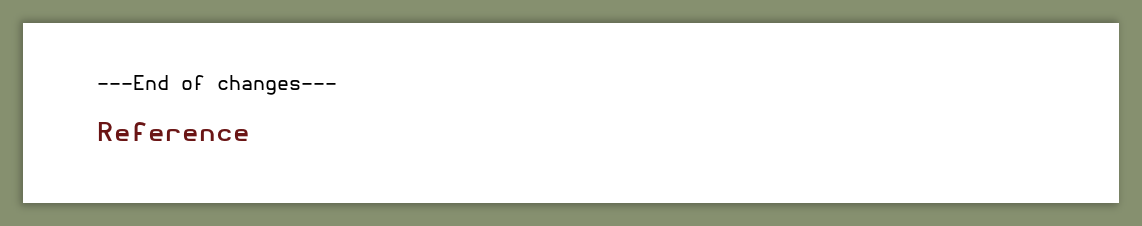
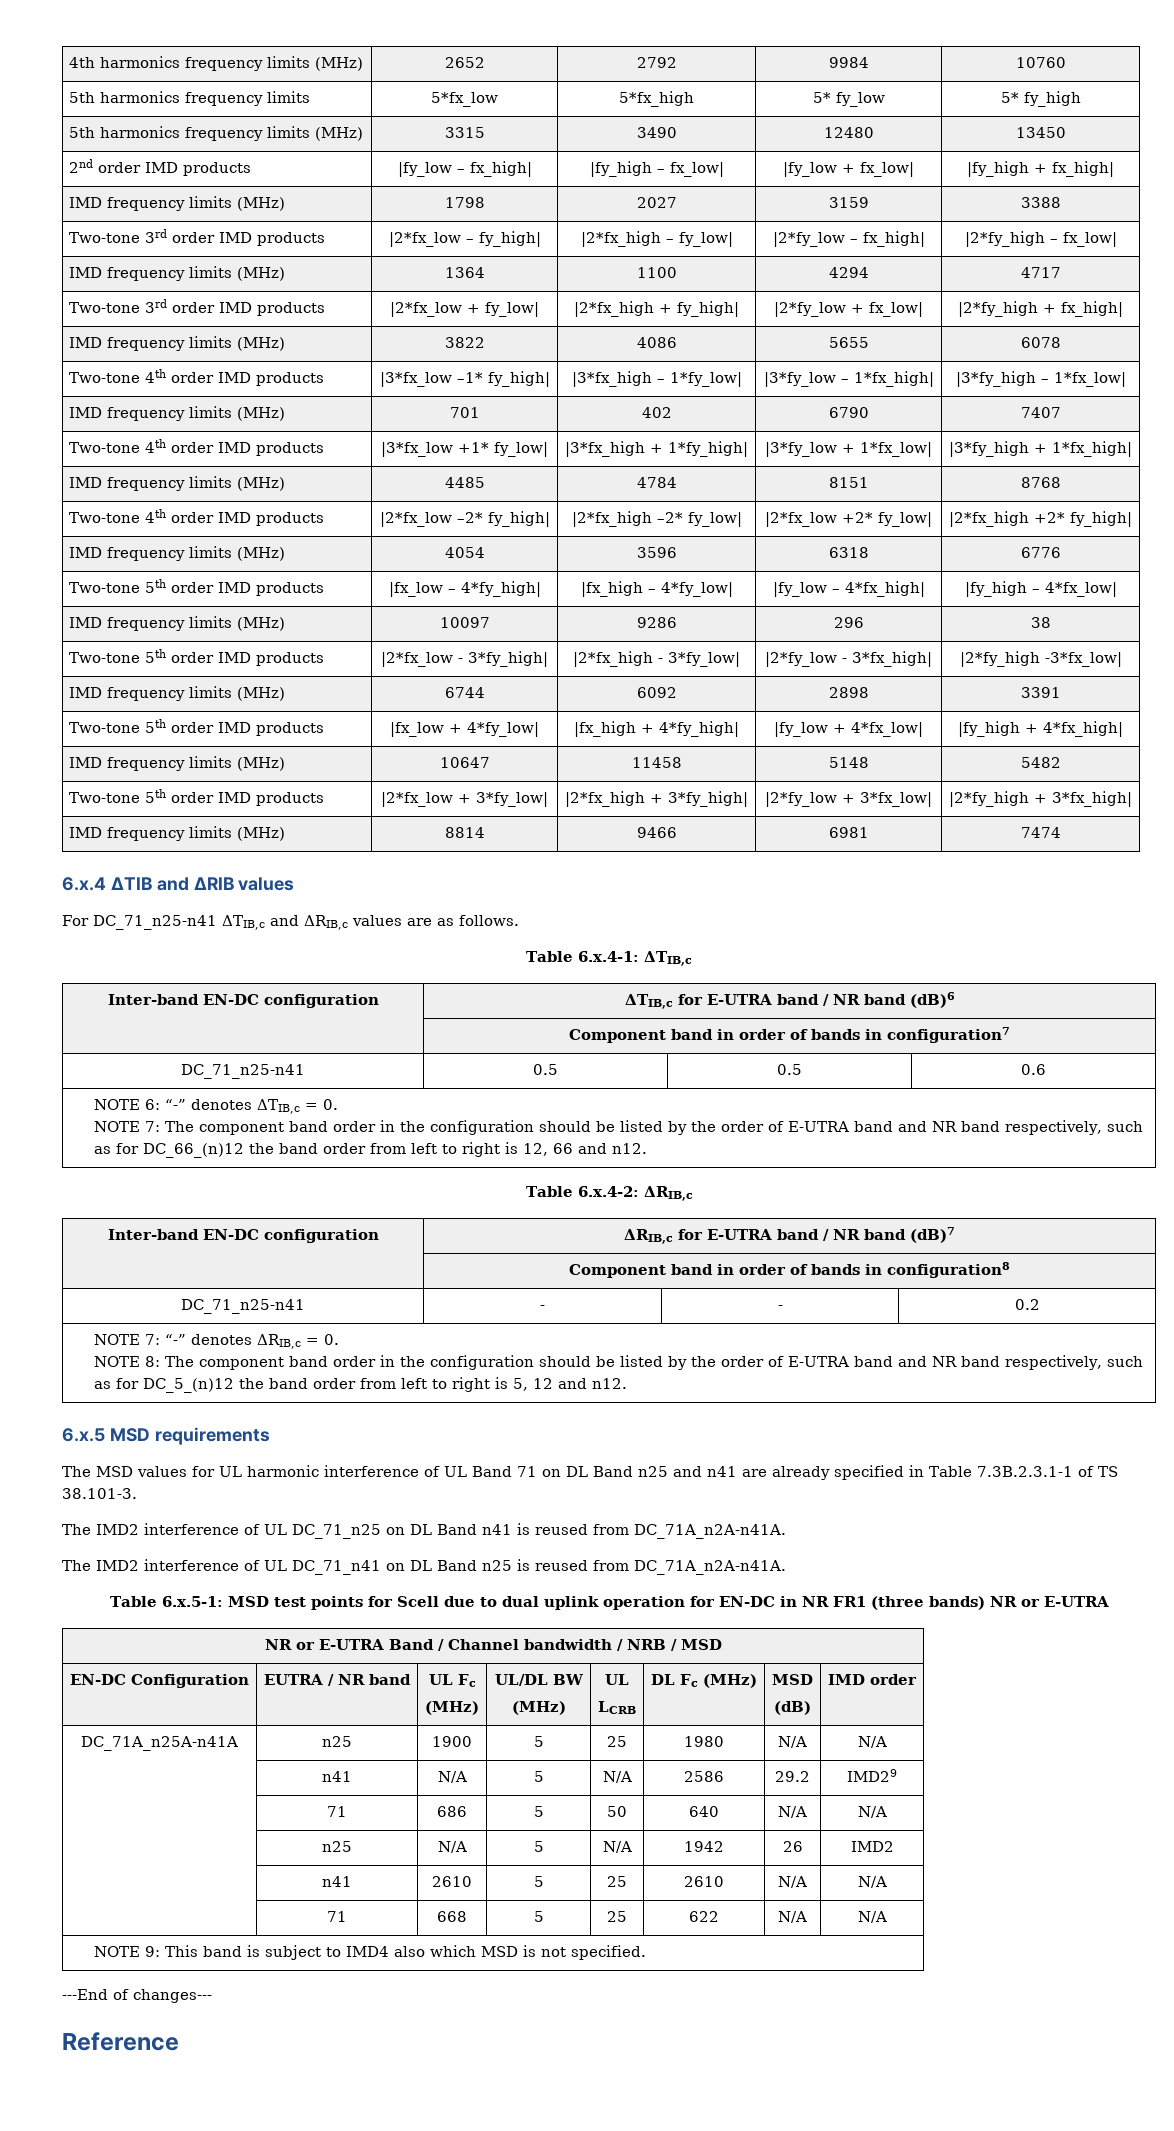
+ 4th harmonics frequency limits (MHz) | 2652 | 2792 | 9984 | 10760
+ 5th harmonics frequency limits | 5*fx_low | 5*fx_high | 5* fy_low | 5* fy_high
+ 5th harmonics frequency limits (MHz) | 3315 | 3490 | 12480 | 13450
+ 2nd order IMD products | |fy_low – fx_high| | |fy_high – fx_low| | |fy_low + fx_low| | |fy_high + fx_high|
+ IMD frequency limits (MHz) | 1798 | 2027 | 3159 | 3388
+ Two-tone 3rd order IMD products | |2*fx_low – fy_high| | |2*fx_high – fy_low| | |2*fy_low – fx_high| | |2*fy_high – fx_low|
+ IMD frequency limits (MHz) | 1364 | 1100 | 4294 | 4717
+ Two-tone 3rd order IMD products | |2*fx_low + fy_low| | |2*fx_high + fy_high| | |2*fy_low + fx_low| | |2*fy_high + fx_high|
+ IMD frequency limits (MHz) | 3822 | 4086 | 5655 | 6078
+ Two-tone 4th order IMD products | |3*fx_low –1* fy_high| | |3*fx_high – 1*fy_low| | |3*fy_low – 1*fx_high| | |3*fy_high – 1*fx_low|
+ IMD frequency limits (MHz) | 701 | 402 | 6790 | 7407
+ Two-tone 4th order IMD products | |3*fx_low +1* fy_low| | |3*fx_high + 1*fy_high| | |3*fy_low + 1*fx_low| | |3*fy_high + 1*fx_high|
+ IMD frequency limits (MHz) | 4485 | 4784 | 8151 | 8768
+ Two-tone 4th order IMD products | |2*fx_low –2* fy_high| | |2*fx_high –2* fy_low| | |2*fx_low +2* fy_low| | |2*fx_high +2* fy_high|
+ IMD frequency limits (MHz) | 4054 | 3596 | 6318 | 6776
+ Two-tone 5th order IMD products | |fx_low – 4*fy_high| | |fx_high – 4*fy_low| | |fy_low – 4*fx_high| | |fy_high – 4*fx_low|
+ IMD frequency limits (MHz) | 10097 | 9286 | 296 | 38
+ Two-tone 5th order IMD products | |2*fx_low - 3*fy_high| | |2*fx_high - 3*fy_low| | |2*fy_low - 3*fx_high| | |2*fy_high -3*fx_low|
+ IMD frequency limits (MHz) | 6744 | 6092 | 2898 | 3391
+ Two-tone 5th order IMD products | |fx_low + 4*fy_low| | |fx_high + 4*fy_high| | |fy_low + 4*fx_low| | |fy_high + 4*fx_high|
+ IMD frequency limits (MHz) | 10647 | 11458 | 5148 | 5482
+ Two-tone 5th order IMD products | |2*fx_low + 3*fy_low| | |2*fx_high + 3*fy_high| | |2*fy_low + 3*fx_low| | |2*fy_high + 3*fx_high|
+ IMD frequency limits (MHz) | 8814 | 9466 | 6981 | 7474
+ 6.x.4 ∆TIB and ∆RIB values
+ For DC_71_n25-n41 ΔTIB,c and ΔRIB,c values are as follows.
+ Table 6.x.4-1: ΔTIB,c
+ Inter-band EN-DC configuration | ΔTIB,c for E-UTRA band / NR band (dB)6
+ | Component band in order of bands in configuration7
+ DC_71_n25-n41 | 0.5 | 0.5 | 0.6
+ NOTE 6: “-” denotes ΔTIB,c = 0.
+ NOTE 7: The component band order in the configuration should be listed by the order of E-UTRA band and NR band respectively, such as for DC_66_(n)12 the band order from left to right is 12, 66 and n12.
+ Table 6.x.4-2: ΔRIB,c
+ Inter-band EN-DC configuration | ΔRIB,c for E-UTRA band / NR band (dB)7
+ | Component band in order of bands in configuration8
+ DC_71_n25-n41 | - | - | 0.2
+ NOTE 7: “-” denotes ΔRIB,c = 0.
+ NOTE 8: The component band order in the configuration should be listed by the order of E-UTRA band and NR band respectively, such as for DC_5_(n)12 the band order from left to right is 5, 12 and n12.
+ 6.x.5 MSD requirements
+ The MSD values for UL harmonic interference of UL Band 71 on DL Band n25 and n41 are already specified in Table 7.3B.2.3.1-1 of TS 38.101-3.
+ The IMD2 interference of UL DC_71_n25 on DL Band n41 is reused from DC_71A_n2A-n41A.
+ The IMD2 interference of UL DC_71_n41 on DL Band n25 is reused from DC_71A_n2A-n41A.
+ Table 6.x.5-1: MSD test points for Scell due to dual uplink operation for EN-DC in NR FR1 (three bands) NR or E-UTRA
+ NR or E-UTRA Band / Channel bandwidth / NRB / MSD
+ EN-DC Configuration | EUTRA / NR band | UL Fc
+ (MHz) | UL/DL BW
+ (MHz) | UL
+ LCRB | DL Fc (MHz) | MSD
+ (dB) | IMD order
+ DC_71A_n25A-n41A | n25 | 1900 | 5 | 25 | 1980 | N/A | N/A
+ | n41 | N/A | 5 | N/A | 2586 | 29.2 | IMD29
+ | 71 | 686 | 5 | 50 | 640 | N/A | N/A
+ | n25 | N/A | 5 | N/A | 1942 | 26 | IMD2
+ | n41 | 2610 | 5 | 25 | 2610 | N/A | N/A
+ | 71 | 668 | 5 | 25 | 622 | N/A | N/A
+ NOTE 9: This band is subject to IMD4 also which MSD is not specified.

